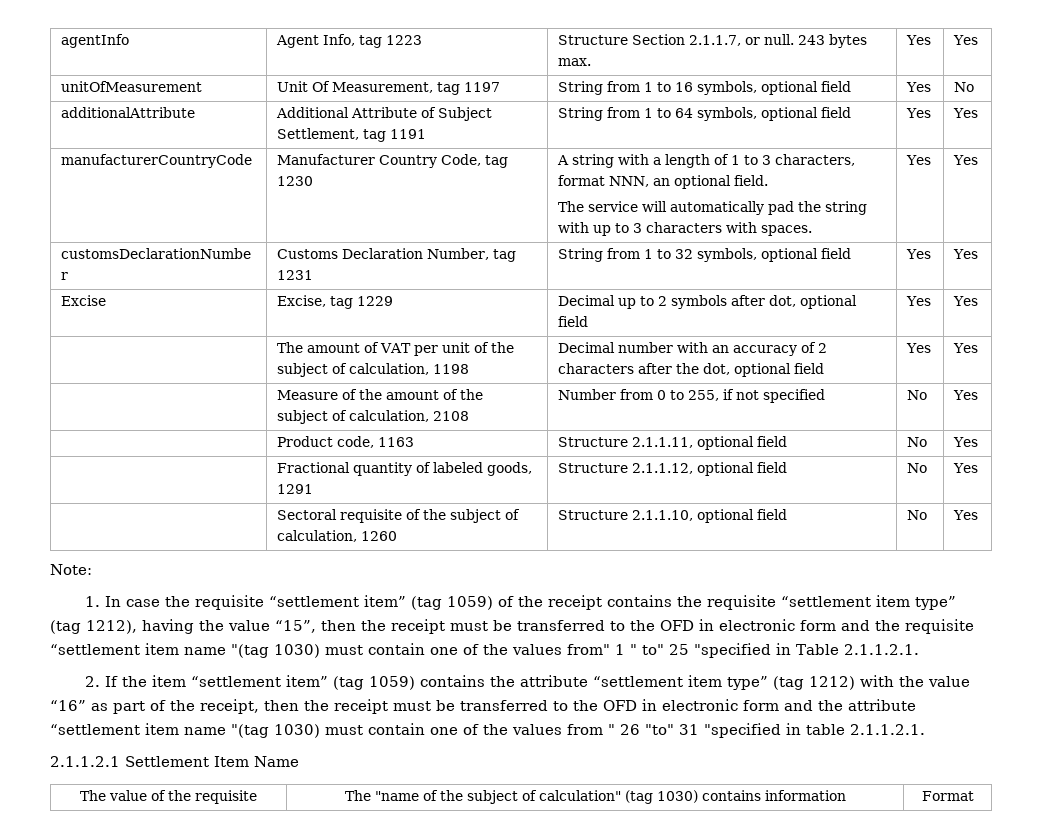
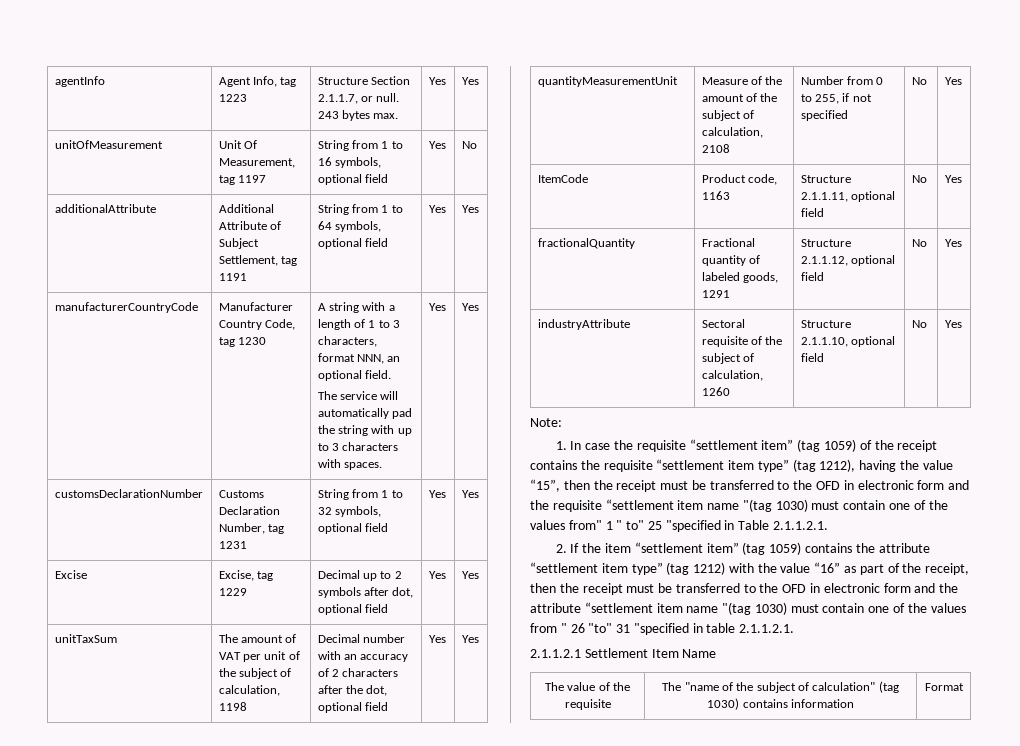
- | The amount of VAT per unit of the subject of calculation, 1198 | Decimal number with an accuracy of 2 characters after the dot, optional field | Yes | Yes
+ unitTaxSum | The amount of VAT per unit of the subject of calculation, 1198 | Decimal number with an accuracy of 2 characters after the dot, optional field | Yes | Yes
- | Measure of the amount of the subject of calculation, 2108 | Number from 0 to 255, if not specified | No | Yes
+ quantityMeasurementUnit | Measure of the amount of the subject of calculation, 2108 | Number from 0 to 255, if not specified | No | Yes
- | Product code, 1163 | Structure 2.1.1.11, optional field | No | Yes
+ ItemCode | Product code, 1163 | Structure 2.1.1.11, optional field | No | Yes
- | Fractional quantity of labeled goods, 1291 | Structure 2.1.1.12, optional field | No | Yes
+ fractionalQuantity | Fractional quantity of labeled goods, 1291 | Structure 2.1.1.12, optional field | No | Yes
- | Sectoral requisite of the subject of calculation, 1260 | Structure 2.1.1.10, optional field | No | Yes
+ industryAttribute | Sectoral requisite of the subject of calculation, 1260 | Structure 2.1.1.10, optional field | No | Yes

